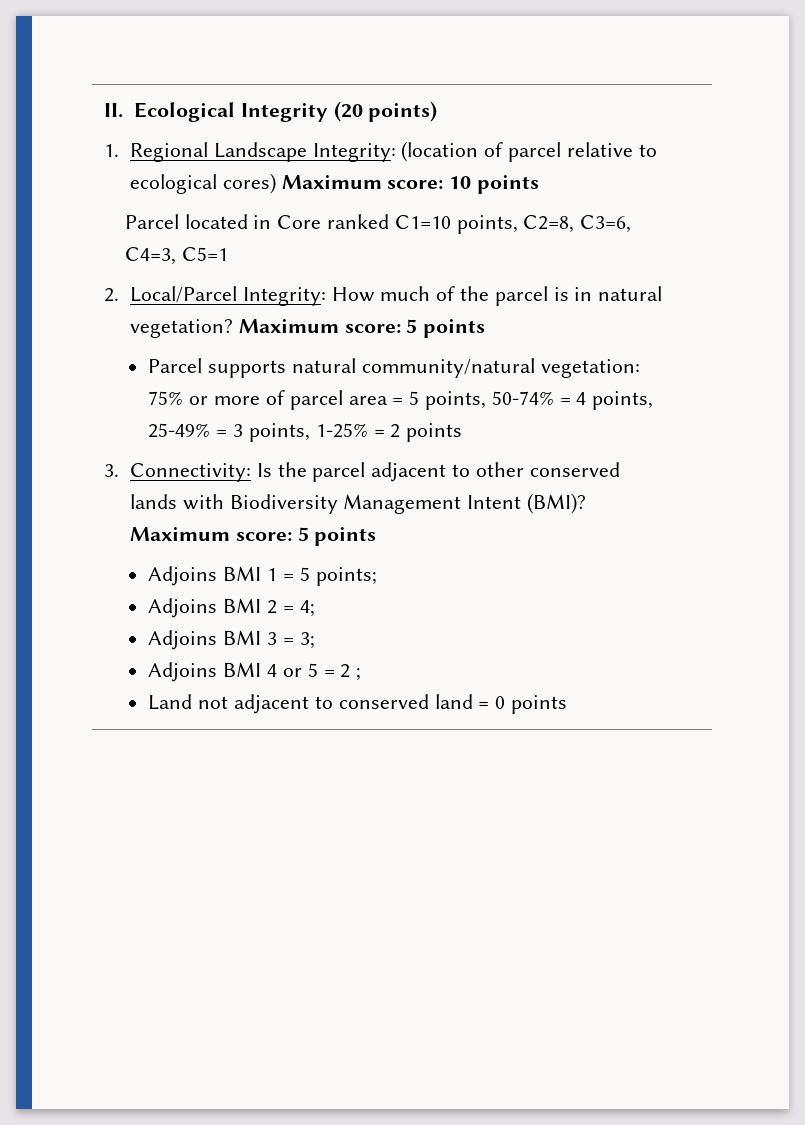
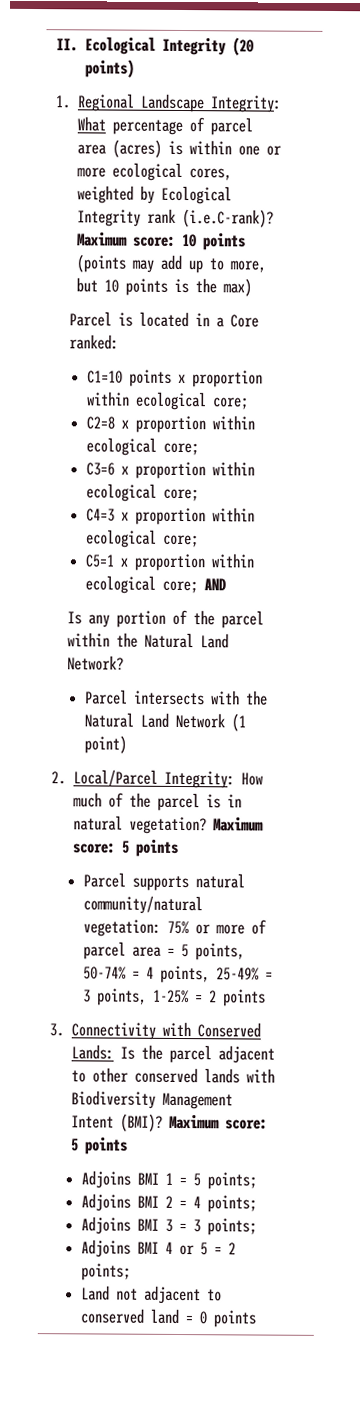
- 1. Regional Landscape Integrity: (location of parcel relative to ecological cores) Maximum score: 10 points
- Parcel located in Core ranked C1=10 points, C2=8, C3=6, C4=3, C5=1
+ 1. Regional Landscape Integrity: What percentage of parcel area (acres) is within one or more ecological cores, weighted by Ecological Integrity rank (i.e.C-rank)? Maximum score: 10 points (points may add up to more, but 10 points is the max)
+ Parcel is located in a Core ranked:
+ C1=10 points x proportion within ecological core;
+ C2=8 x proportion within ecological core;
+ C3=6 x proportion within ecological core;
+ C4=3 x proportion within ecological core;
+ C5=1 x proportion within ecological core; AND
+ Is any portion of the parcel within the Natural Land Network?
+ Parcel intersects with the Natural Land Network (1 point)
- 3. Connectivity: Is the parcel adjacent to other conserved lands with Biodiversity Management Intent (BMI)?
+ 3. Connectivity with Conserved Lands: Is the parcel adjacent to other conserved lands with Biodiversity Management Intent (BMI)?
- Adjoins BMI 2 = 4;
+ Adjoins BMI 2 = 4 points;
- Adjoins BMI 3 = 3;
+ Adjoins BMI 3 = 3 points;
- Adjoins BMI 4 or 5 = 2 ;
+ Adjoins BMI 4 or 5 = 2 points;

